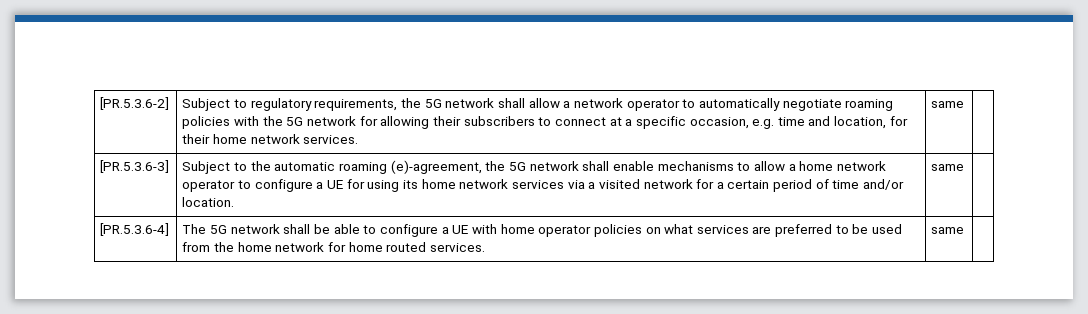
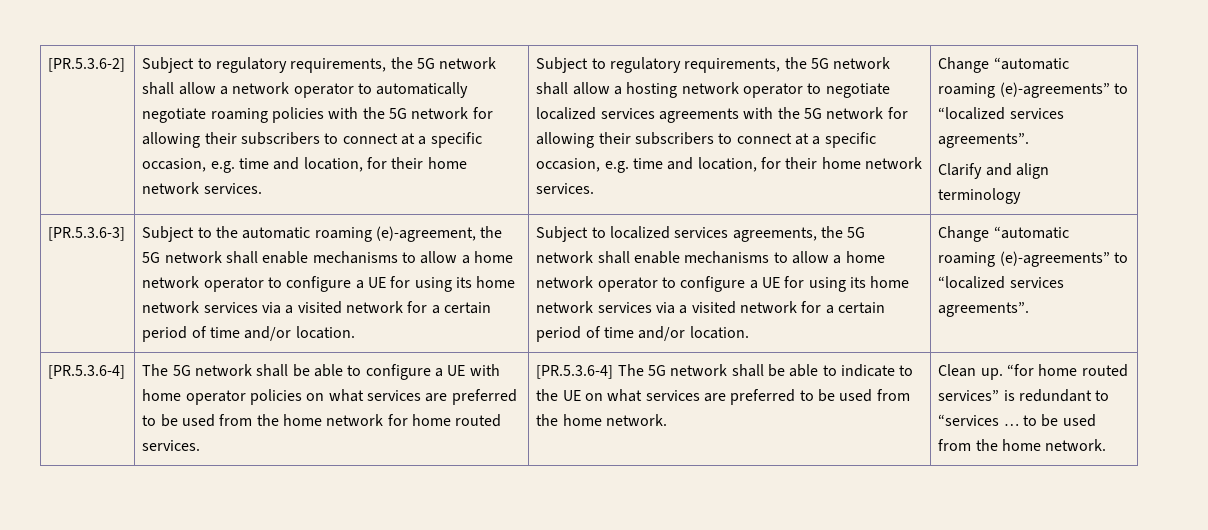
- Subject to regulatory requirements, the 5G network shall allow a network operator to automatically negotiate roaming policies with the 5G network for allowing their subscribers to connect at a specific occasion, e.g. time and location, for their home network services. | same
+ Subject to regulatory requirements, the 5G network shall allow a network operator to automatically negotiate roaming policies with the 5G network for allowing their subscribers to connect at a specific occasion, e.g. time and location, for their home network services. | Subject to regulatory requirements, the 5G network shall allow a hosting network operator to negotiate localized services agreements with the 5G network for allowing their subscribers to connect at a specific occasion, e.g. time and location, for their home network services. | Change “automatic roaming (e)-agreements” to “localized services agreements”.
+ Clarify and align terminology
- Subject to the automatic roaming (e)-agreement, the 5G network shall enable mechanisms to allow a home network operator to configure a UE for using its home network services via a visited network for a certain period of time and/or location. | same
+ Subject to the automatic roaming (e)-agreement, the 5G network shall enable mechanisms to allow a home network operator to configure a UE for using its home network services via a visited network for a certain period of time and/or location. | Subject to localized services agreements, the 5G network shall enable mechanisms to allow a home network operator to configure a UE for using its home network services via a visited network for a certain period of time and/or location. | Change “automatic roaming (e)-agreements” to “localized services agreements”.
- The 5G network shall be able to configure a UE with home operator policies on what services are preferred to be used from the home network for home routed services. | same
+ The 5G network shall be able to configure a UE with home operator policies on what services are preferred to be used from the home network for home routed services. | [PR.5.3.6-4] The 5G network shall be able to indicate to the UE on what services are preferred to be used from the home network. | Clean up. “for home routed services” is redundant to “services … to be used from the home network.

